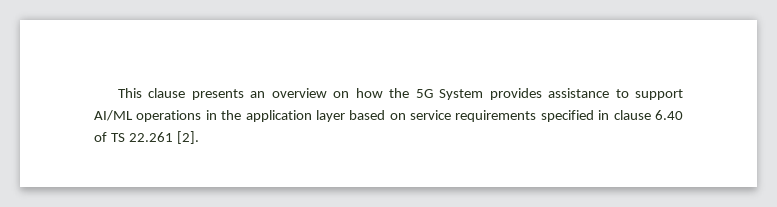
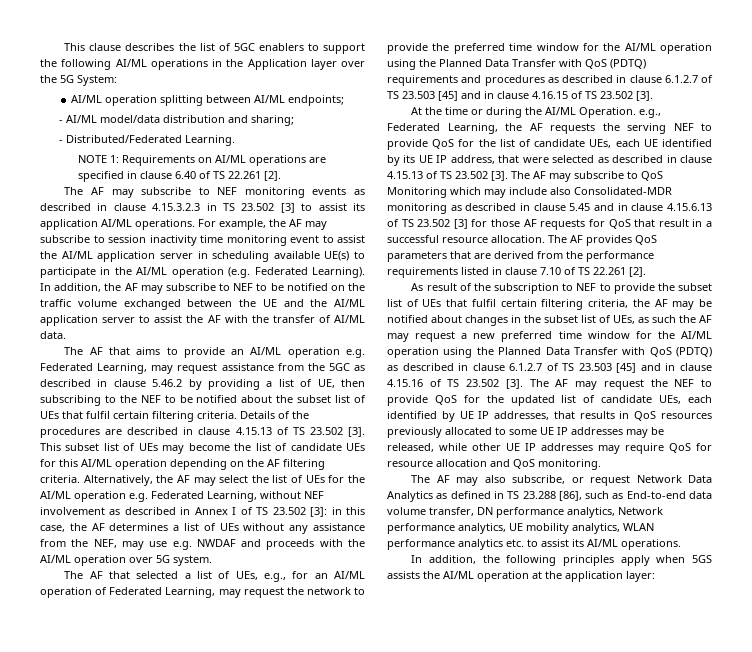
- This clause presents an overview on how the 5G System provides assistance to support AI/ML operations in the application layer based on service requirements specified in clause 6.40 of TS 22.261 [2].
+ This clause describes the list of 5GC enablers to support the following AI/ML operations in the Application layer over the 5G System:
+ AI/ML operation splitting between AI/ML endpoints;
+ - AI/ML model/data distribution and sharing;
+ - Distributed/Federated Learning.
+ NOTE 1: Requirements on AI/ML operations are specified in clause 6.40 of TS 22.261 [2].
+ The AF may subscribe to NEF monitoring events as described in clause 4.15.3.2.3 in TS 23.502 [3] to assist its application AI/ML operations. For example, the AF may subscribe to session inactivity time monitoring event to assist the AI/ML application server in scheduling available UE(s) to participate in the AI/ML operation (e.g. Federated Learning). In addition, the AF may subscribe to NEF to be notified on the traffic volume exchanged between the UE and the AI/ML application server to assist the AF with the transfer of AI/ML data.
+ The AF that aims to provide an AI/ML operation e.g. Federated Learning, may request assistance from the 5GC as described in clause 5.46.2 by providing a list of UE, then subscribing to the NEF to be notified about the subset list of UEs that fulfil certain filtering criteria. Details of the procedures are described in clause 4.15.13 of TS 23.502 [3]. This subset list of UEs may become the list of candidate UEs for this AI/ML operation depending on the AF filtering criteria. Alternatively, the AF may select the list of UEs for the AI/ML operation e.g. Federated Learning, without NEF involvement as described in Annex I of TS 23.502 [3]: in this case, the AF determines a list of UEs without any assistance from the NEF, may use e.g. NWDAF and proceeds with the AI/ML operation over 5G system.
+ The AF that selected a list of UEs, e.g., for an AI/ML operation of Federated Learning, may request the network to provide the preferred time window for the AI/ML operation using the Planned Data Transfer with QoS (PDTQ) requirements and procedures as described in clause 6.1.2.7 of TS 23.503 [45] and in clause 4.16.15 of TS 23.502 [3].
+ At the time or during the AI/ML Operation. e.g., Federated Learning, the AF requests the serving NEF to provide QoS for the list of candidate UEs, each UE identified by its UE IP address, that were selected as described in clause 4.15.13 of TS 23.502 [3]. The AF may subscribe to QoS Monitoring which may include also Consolidated-MDR monitoring as described in clause 5.45 and in clause 4.15.6.13 of TS 23.502 [3] for those AF requests for QoS that result in a successful resource allocation. The AF provides QoS parameters that are derived from the performance requirements listed in clause 7.10 of TS 22.261 [2].
+ As result of the subscription to NEF to provide the subset list of UEs that fulfil certain filtering criteria, the AF may be notified about changes in the subset list of UEs, as such the AF may request a new preferred time window for the AI/ML operation using the Planned Data Transfer with QoS (PDTQ) as described in clause 6.1.2.7 of TS 23.503 [45] and in clause 4.15.16 of TS 23.502 [3]. The AF may request the NEF to provide QoS for the updated list of candidate UEs, each identified by UE IP addresses, that results in QoS resources previously allocated to some UE IP addresses may be released, while other UE IP addresses may require QoS for resource allocation and QoS monitoring.
+ The AF may also subscribe, or request Network Data Analytics as defined in TS 23.288 [86], such as End-to-end data volume transfer, DN performance analytics, Network performance analytics, UE mobility analytics, WLAN performance analytics etc. to assist its AI/ML operations.
+ In addition, the following principles apply when 5GS assists the AI/ML operation at the application layer:

